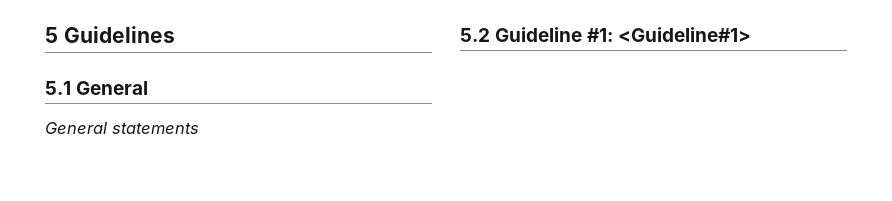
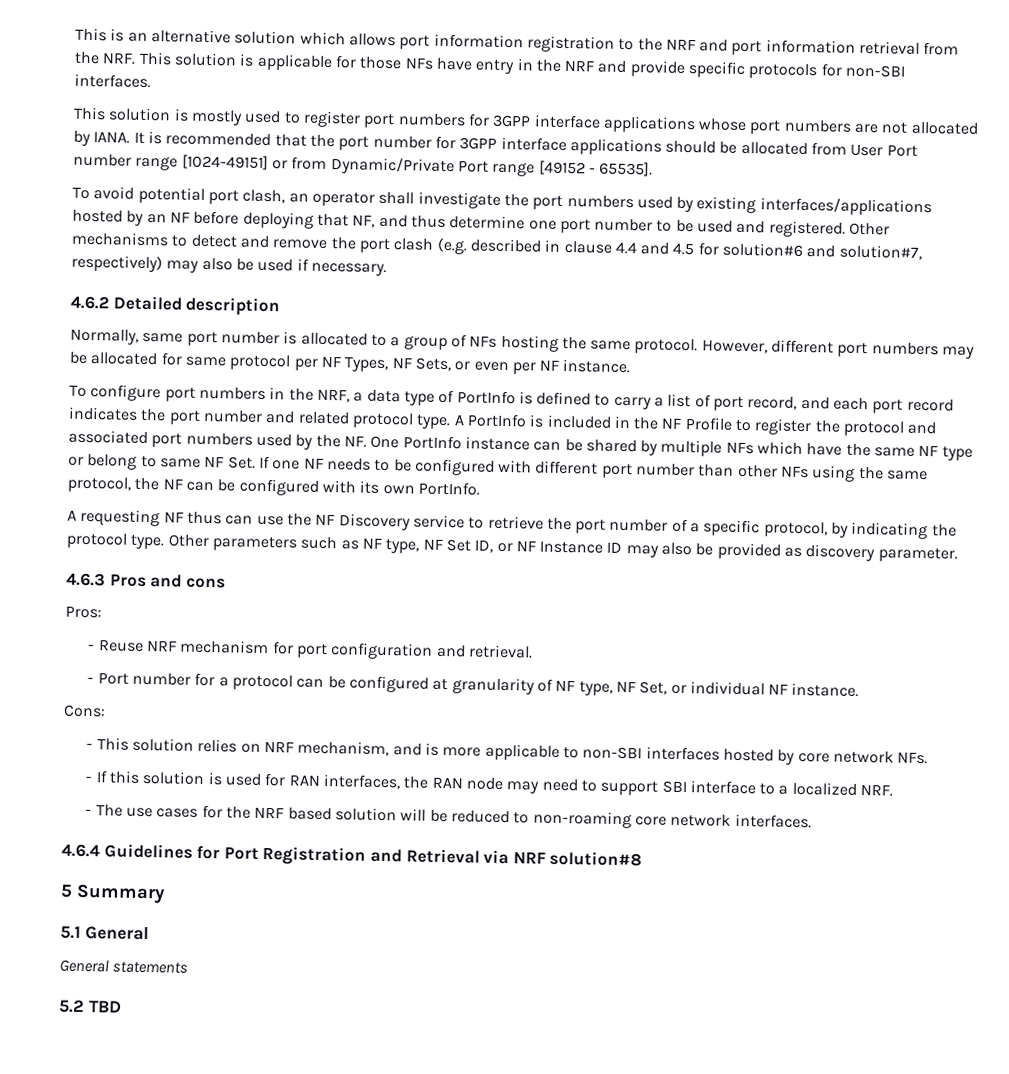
- 5 Guidelines
+ This is an alternative solution which allows port information registration to the NRF and port information retrieval from the NRF. This solution is applicable for those NFs have entry in the NRF and provide specific protocols for non-SBI interfaces.
+ This solution is mostly used to register port numbers for 3GPP interface applications whose port numbers are not allocated by IANA. It is recommended that the port number for 3GPP interface applications should be allocated from User Port number range [1024-49151] or from Dynamic/Private Port range [49152 - 65535].
+ To avoid potential port clash, an operator shall investigate the port numbers used by existing interfaces/applications hosted by an NF before deploying that NF, and thus determine one port number to be used and registered. Other mechanisms to detect and remove the port clash (e.g. described in clause 4.4 and 4.5 for solution#6 and solution#7, respectively) may also be used if necessary.
+ 4.6.2 Detailed description
+ Normally, same port number is allocated to a group of NFs hosting the same protocol. However, different port numbers may be allocated for same protocol per NF Types, NF Sets, or even per NF instance.
+ To configure port numbers in the NRF, a data type of PortInfo is defined to carry a list of port record, and each port record indicates the port number and related protocol type. A PortInfo is included in the NF Profile to register the protocol and associated port numbers used by the NF. One PortInfo instance can be shared by multiple NFs which have the same NF type or belong to same NF Set. If one NF needs to be configured with different port number than other NFs using the same protocol, the NF can be configured with its own PortInfo.
+ A requesting NF thus can use the NF Discovery service to retrieve the port number of a specific protocol, by indicating the protocol type. Other parameters such as NF type, NF Set ID, or NF Instance ID may also be provided as discovery parameter.
+ 4.6.3 Pros and cons
+ Pros:
+ - Reuse NRF mechanism for port configuration and retrieval.
+ - Port number for a protocol can be configured at granularity of NF type, NF Set, or individual NF instance.
+ Cons:
+ - This solution relies on NRF mechanism, and is more applicable to non-SBI interfaces hosted by core network NFs.
+ - If this solution is used for RAN interfaces, the RAN node may need to support SBI interface to a localized NRF.
+ - The use cases for the NRF based solution will be reduced to non-roaming core network interfaces.
+ 4.6.4 Guidelines for Port Registration and Retrieval via NRF solution#8
+ 5 Summary
- 5.2 Guideline #1: <Guideline#1>
+ 5.2 TBD

